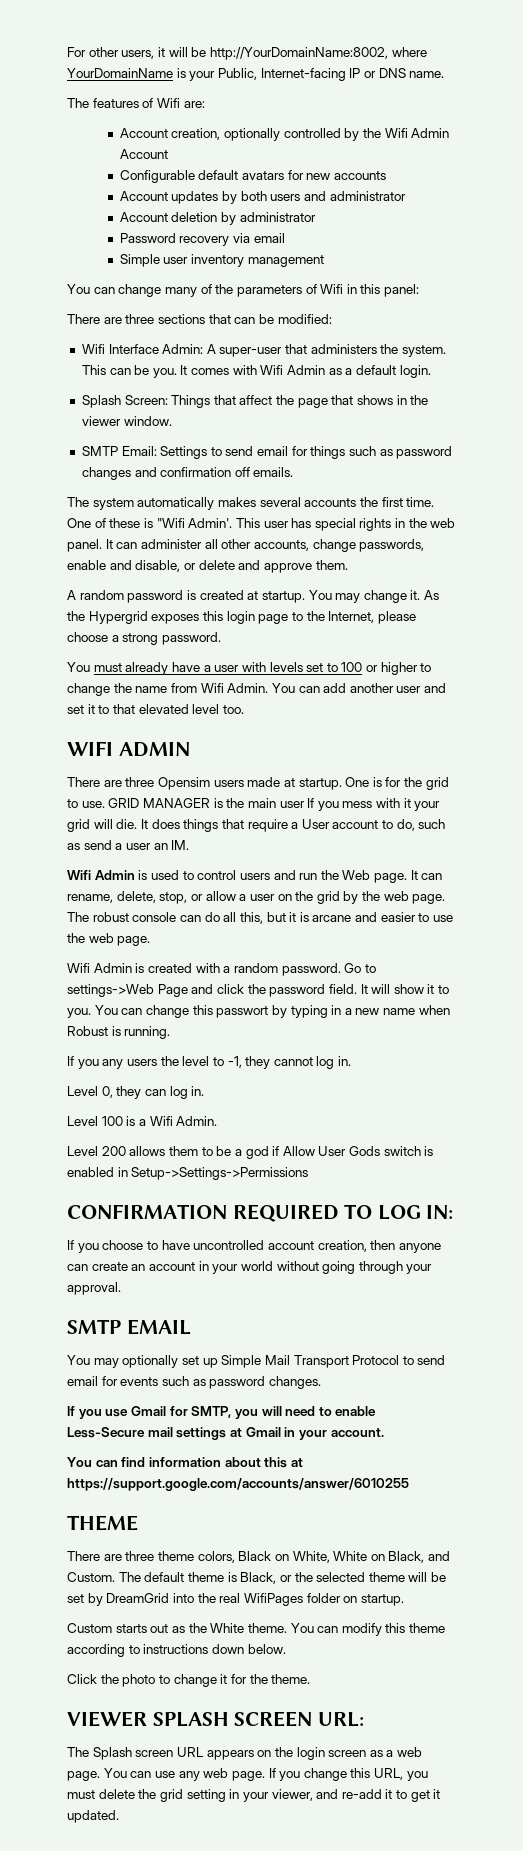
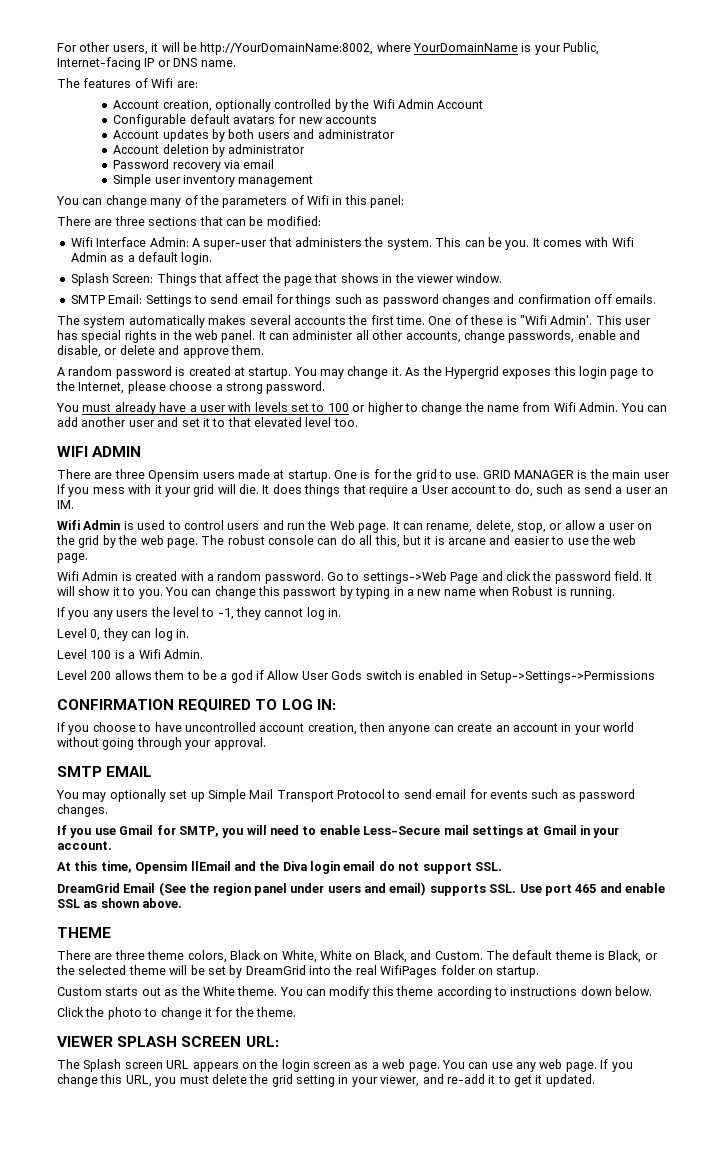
- You can find information about this at https://support.google.com/accounts/answer/6010255
+ At this time, Opensim llEmail and the Diva login email do not support SSL.
+ DreamGrid Email (See the region panel under users and email) supports SSL. Use port 465 and enable SSL as shown above.

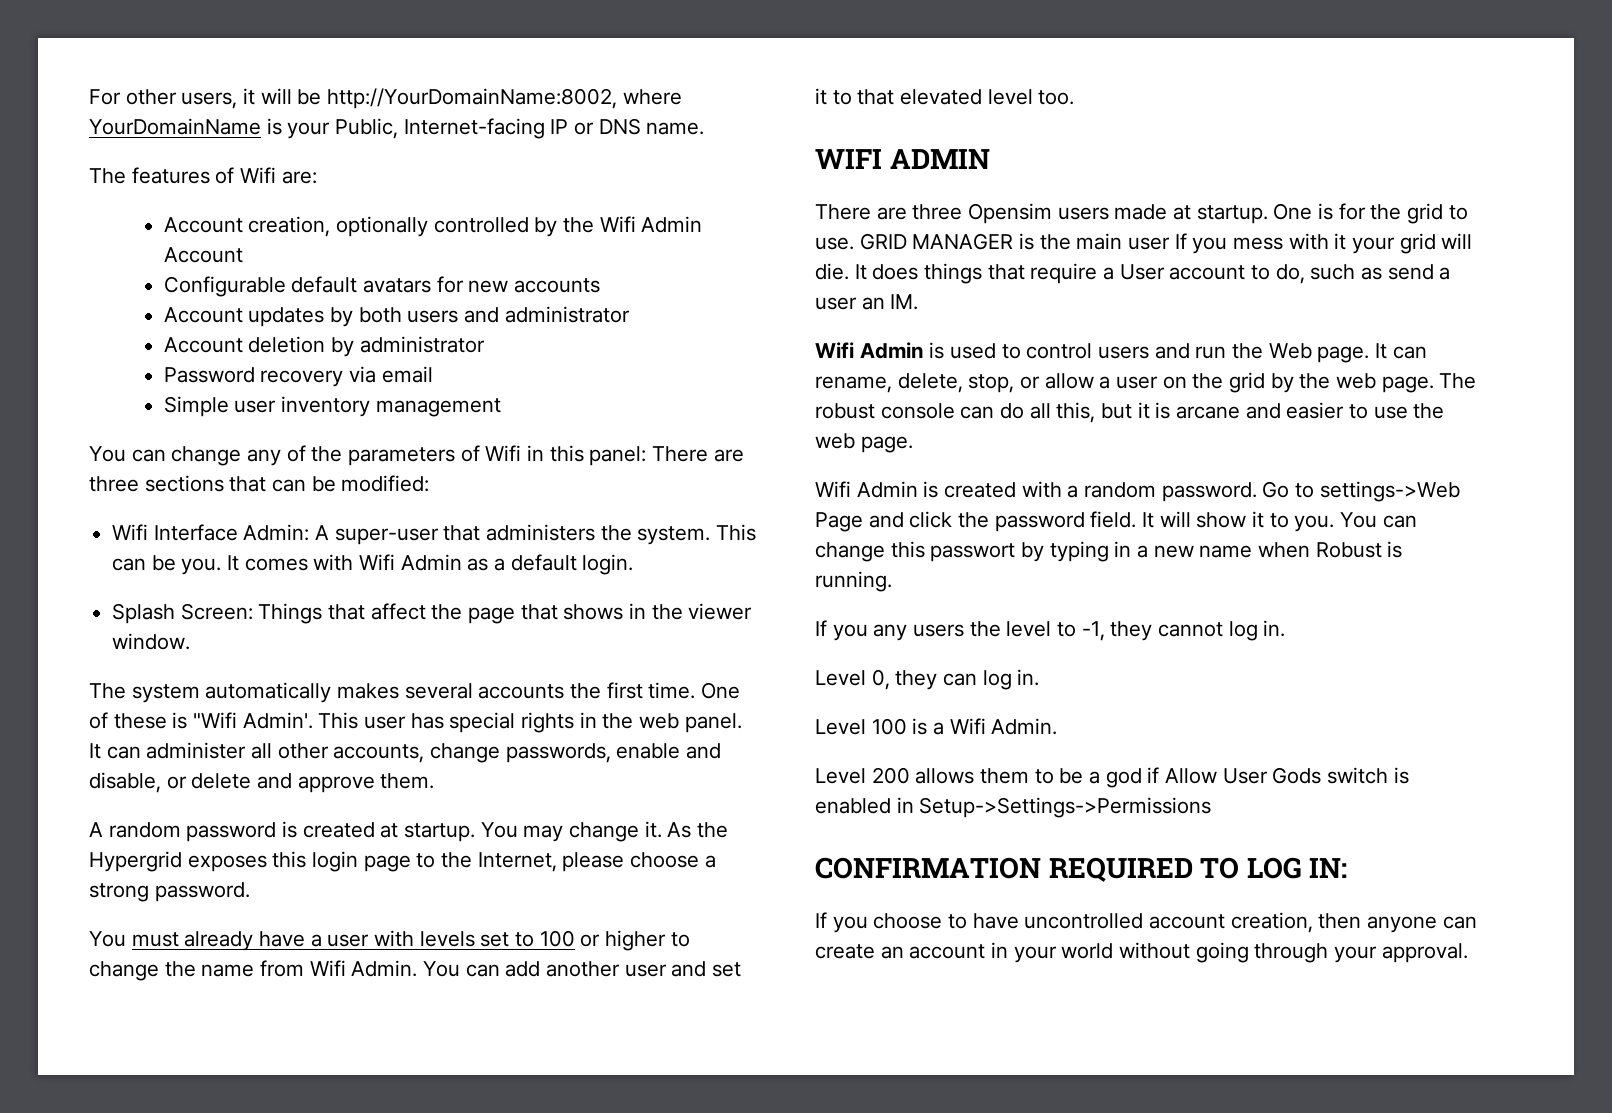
- You can change many of the parameters of Wifi in this panel:
- There are three sections that can be modified:
+ You can change any of the parameters of Wifi in this panel: There are three sections that can be modified:
- SMTP Email: Settings to send email for things such as password changes and confirmation off emails.
- SMTP EMAIL
- You may optionally set up Simple Mail Transport Protocol to send email for events such as password changes.
- If you use Gmail for SMTP, you will need to enable Less-Secure mail settings at Gmail in your account.
- At this time, Opensim llEmail and the Diva login email do not support SSL.
- DreamGrid Email (See the region panel under users and email) supports SSL. Use port 465 and enable SSL as shown above.
- THEME
- There are three theme colors, Black on White, White on Black, and Custom. The default theme is Black, or the selected theme will be set by DreamGrid into the real WifiPages folder on startup.
- Custom starts out as the White theme. You can modify this theme according to instructions down below.
- Click the photo to change it for the theme.
- VIEWER SPLASH SCREEN URL:
- The Splash screen URL appears on the login screen as a web page. You can use any web page. If you change this URL, you must delete the grid setting in your viewer, and re-add it to get it updated.

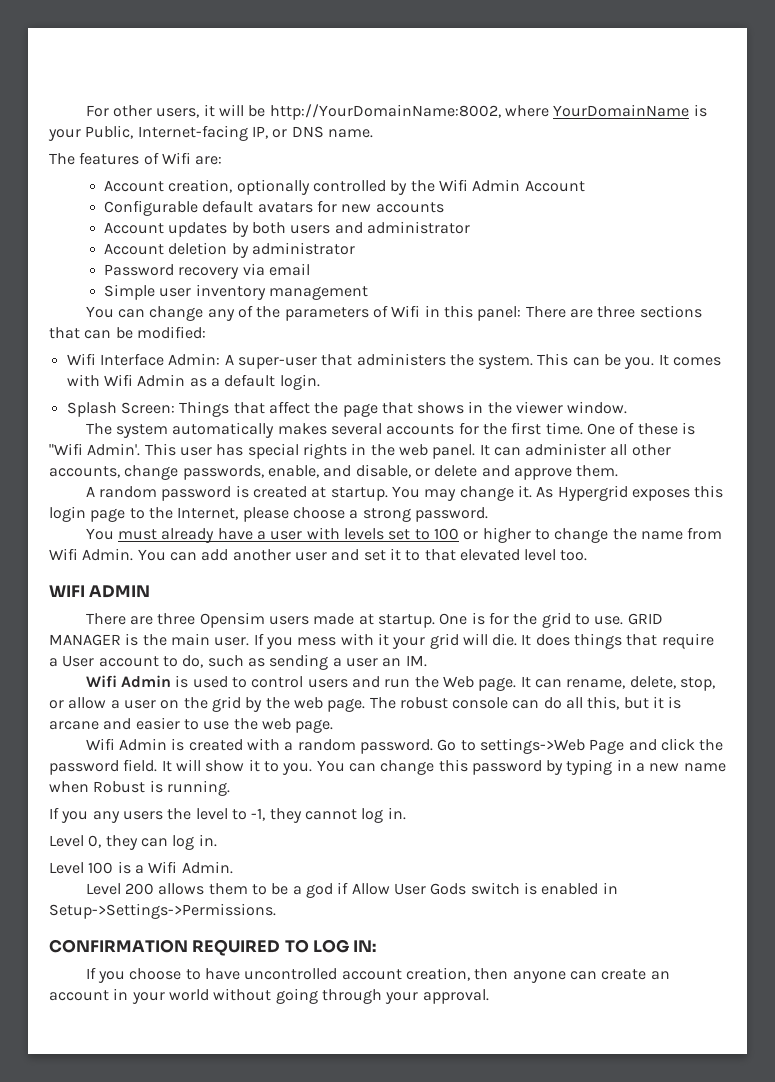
- For other users, it will be http://YourDomainName:8002, where YourDomainName is your Public, Internet-facing IP or DNS name.
+ For other users, it will be http://YourDomainName:8002, where YourDomainName is your Public, Internet-facing IP, or DNS name.
- The system automatically makes several accounts the first time.
+ The system automatically makes several accounts for the first time.
- It can administer all other accounts, change passwords, enable and disable, or delete and approve them.
+ It can administer all other accounts, change passwords, enable, and disable, or delete and approve them.
- As the Hypergrid exposes this login page to the Internet, please choose a strong password.
+ As Hypergrid exposes this login page to the Internet, please choose a strong password.
- GRID MANAGER is the main user If you mess with it your grid will die.
+ GRID MANAGER is the main user. If you mess with it your grid will die.
- It does things that require a User account to do, such as send a user an IM.
+ It does things that require a User account to do, such as sending a user an IM.
- You can change this passwort by typing in a new name when Robust is running.
+ You can change this password by typing in a new name when Robust is running.
- Level 200 allows them to be a god if Allow User Gods switch is enabled in Setup->Settings->Permissions
+ Level 200 allows them to be a god if Allow User Gods switch is enabled in Setup->Settings->Permissions.

